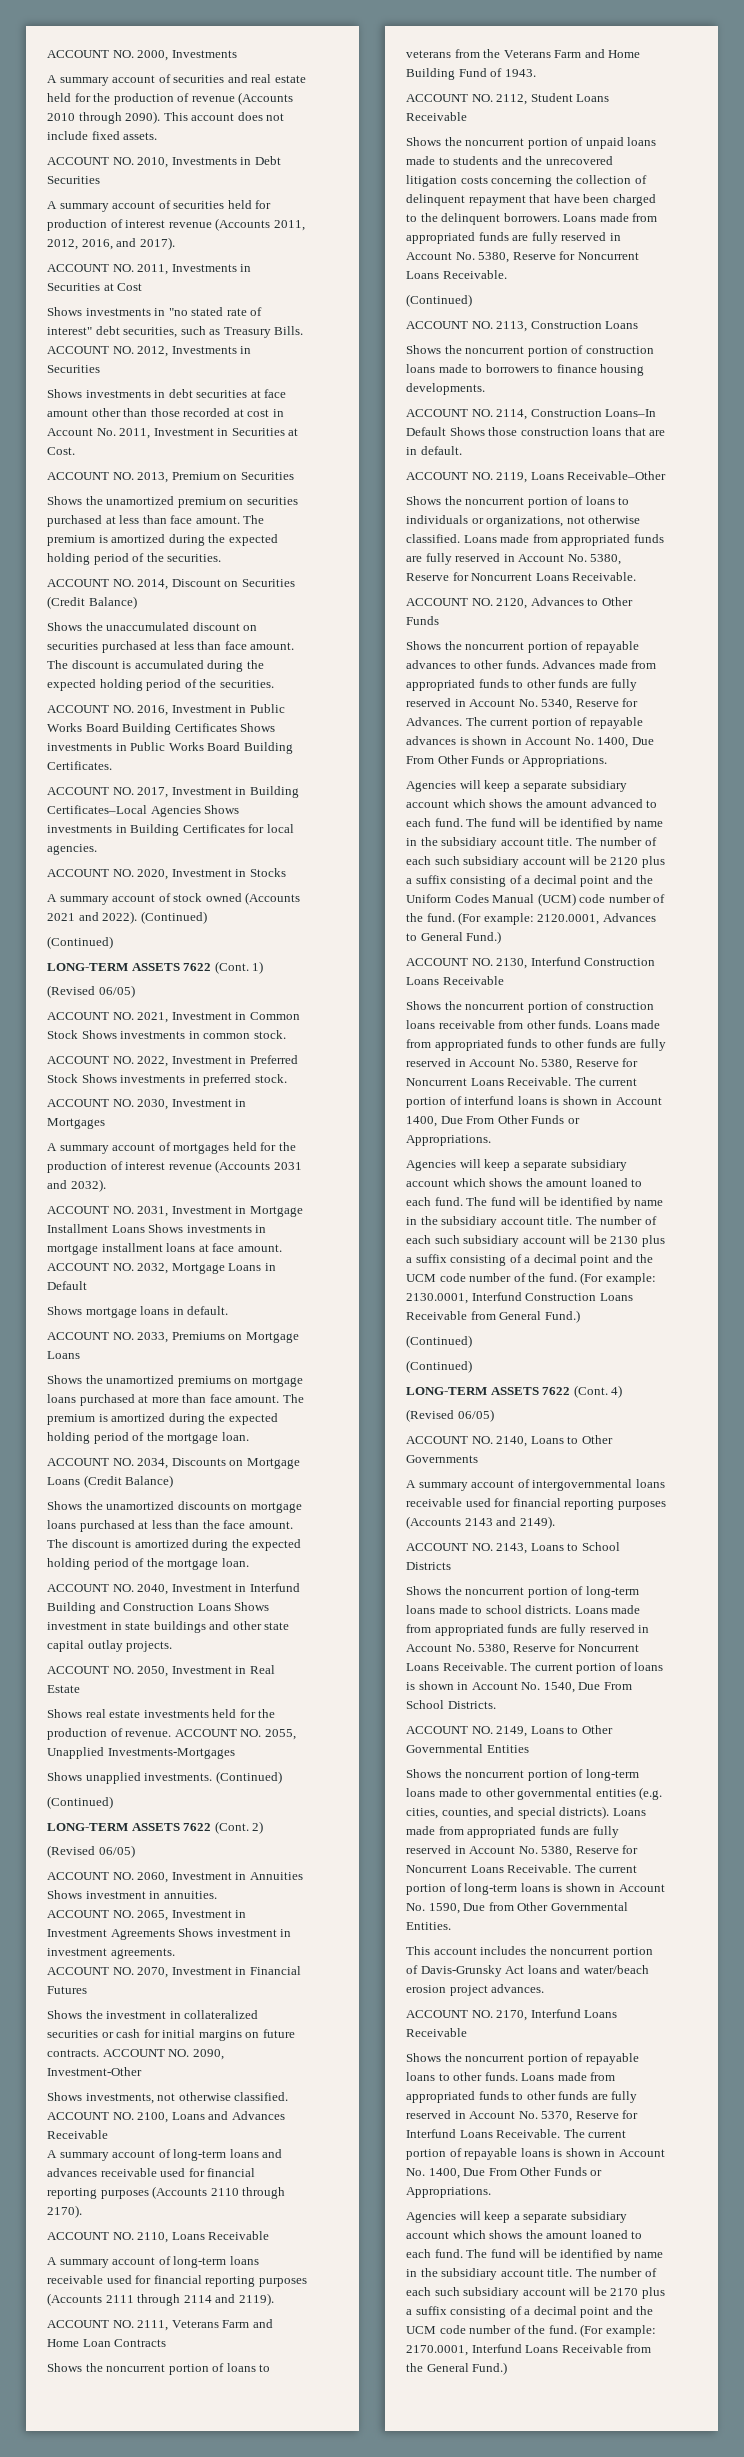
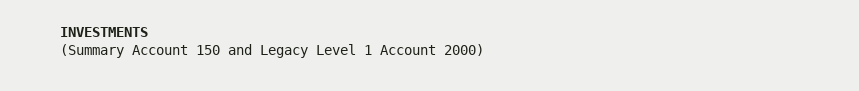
- ACCOUNT NO. 2000, Investments
- A summary account of securities and real estate held for the production of revenue (Accounts 2010 through 2090). This account does not include fixed assets.
- ACCOUNT NO. 2010, Investments in Debt Securities
- A summary account of securities held for production of interest revenue (Accounts 2011, 2012, 2016, and 2017).
- ACCOUNT NO. 2011, Investments in Securities at Cost
- Shows investments in "no stated rate of interest" debt securities, such as Treasury Bills. ACCOUNT NO. 2012, Investments in Securities
- Shows investments in debt securities at face amount other than those recorded at cost in Account No. 2011, Investment in Securities at Cost.
- ACCOUNT NO. 2013, Premium on Securities
- Shows the unamortized premium on securities purchased at less than face amount. The premium is amortized during the expected holding period of the securities.
- ACCOUNT NO. 2014, Discount on Securities (Credit Balance)
- Shows the unaccumulated discount on securities purchased at less than face amount. The discount is accumulated during the expected holding period of the securities.
- ACCOUNT NO. 2016, Investment in Public Works Board Building Certificates Shows investments in Public Works Board Building Certificates.
- ACCOUNT NO. 2017, Investment in Building Certificates–Local Agencies Shows investments in Building Certificates for local agencies.
- ACCOUNT NO. 2020, Investment in Stocks
- A summary account of stock owned (Accounts 2021 and 2022). (Continued)
- (Continued)
- LONG-TERM ASSETS 7622 (Cont. 1)
- (Revised 06/05)
- ACCOUNT NO. 2021, Investment in Common Stock Shows investments in common stock.
- ACCOUNT NO. 2022, Investment in Preferred Stock Shows investments in preferred stock.
- ACCOUNT NO. 2030, Investment in Mortgages
- A summary account of mortgages held for the production of interest revenue (Accounts 2031 and 2032).
- ACCOUNT NO. 2031, Investment in Mortgage Installment Loans Shows investments in mortgage installment loans at face amount. ACCOUNT NO. 2032, Mortgage Loans in Default
- Shows mortgage loans in default.
- ACCOUNT NO. 2033, Premiums on Mortgage Loans
- Shows the unamortized premiums on mortgage loans purchased at more than face amount. The premium is amortized during the expected holding period of the mortgage loan.
- ACCOUNT NO. 2034, Discounts on Mortgage Loans (Credit Balance)
- Shows the unamortized discounts on mortgage loans purchased at less than the face amount. The discount is amortized during the expected holding period of the mortgage loan.
- ACCOUNT NO. 2040, Investment in Interfund Building and Construction Loans Shows investment in state buildings and other state capital outlay projects.
- ACCOUNT NO. 2050, Investment in Real Estate
- Shows real estate investments held for the production of revenue. ACCOUNT NO. 2055, Unapplied Investments-Mortgages
- Shows unapplied investments. (Continued)
- (Continued)
- LONG-TERM ASSETS 7622 (Cont. 2)
- (Revised 06/05)
- ACCOUNT NO. 2060, Investment in Annuities Shows investment in annuities.
- ACCOUNT NO. 2065, Investment in Investment Agreements Shows investment in investment agreements.
- ACCOUNT NO. 2070, Investment in Financial Futures
- Shows the investment in collateralized securities or cash for initial margins on future contracts. ACCOUNT NO. 2090, Investment-Other
- Shows investments, not otherwise classified. ACCOUNT NO. 2100, Loans and Advances Receivable
- A summary account of long-term loans and advances receivable used for financial reporting purposes (Accounts 2110 through 2170).
- ACCOUNT NO. 2110, Loans Receivable
- A summary account of long-term loans receivable used for financial reporting purposes (Accounts 2111 through 2114 and 2119).
- ACCOUNT NO. 2111, Veterans Farm and Home Loan Contracts
- Shows the noncurrent portion of loans to veterans from the Veterans Farm and Home Building Fund of 1943.
- ACCOUNT NO. 2112, Student Loans Receivable
- Shows the noncurrent portion of unpaid loans made to students and the unrecovered litigation costs concerning the collection of delinquent repayment that have been charged to the delinquent borrowers. Loans made from appropriated funds are fully reserved in Account No. 5380, Reserve for Noncurrent Loans Receivable.
- (Continued)
- ACCOUNT NO. 2113, Construction Loans
- Shows the noncurrent portion of construction loans made to borrowers to finance housing developments.
- ACCOUNT NO. 2114, Construction Loans–In Default Shows those construction loans that are in default.
- ACCOUNT NO. 2119, Loans Receivable–Other
- Shows the noncurrent portion of loans to individuals or organizations, not otherwise classified. Loans made from appropriated funds are fully reserved in Account No. 5380, Reserve for Noncurrent Loans Receivable.
- ACCOUNT NO. 2120, Advances to Other Funds
- Shows the noncurrent portion of repayable advances to other funds. Advances made from appropriated funds to other funds are fully reserved in Account No. 5340, Reserve for Advances. The current portion of repayable advances is shown in Account No. 1400, Due From Other Funds or Appropriations.
- Agencies will keep a separate subsidiary account which shows the amount advanced to each fund. The fund will be identified by name in the subsidiary account title. The number of each such subsidiary account will be 2120 plus a suffix consisting of a decimal point and the Uniform Codes Manual (UCM) code number of the fund. (For example: 2120.0001, Advances to General Fund.)
- ACCOUNT NO. 2130, Interfund Construction Loans Receivable
- Shows the noncurrent portion of construction loans receivable from other funds. Loans made from appropriated funds to other funds are fully reserved in Account No. 5380, Reserve for Noncurrent Loans Receivable. The current portion of interfund loans is shown in Account 1400, Due From Other Funds or Appropriations.
- Agencies will keep a separate subsidiary account which shows the amount loaned to each fund. The fund will be identified by name in the subsidiary account title. The number of each such subsidiary account will be 2130 plus a suffix consisting of a decimal point and the UCM code number of the fund. (For example: 2130.0001, Interfund Construction Loans Receivable from General Fund.)
- (Continued)
- (Continued)
- LONG-TERM ASSETS 7622 (Cont. 4)
- (Revised 06/05)
- ACCOUNT NO. 2140, Loans to Other Governments
- A summary account of intergovernmental loans receivable used for financial reporting purposes (Accounts 2143 and 2149).
- ACCOUNT NO. 2143, Loans to School Districts
- Shows the noncurrent portion of long-term loans made to school districts. Loans made from appropriated funds are fully reserved in Account No. 5380, Reserve for Noncurrent Loans Receivable. The current portion of loans is shown in Account No. 1540, Due From School Districts.
- ACCOUNT NO. 2149, Loans to Other Governmental Entities
- Shows the noncurrent portion of long-term loans made to other governmental entities (e.g. cities, counties, and special districts). Loans made from appropriated funds are fully reserved in Account No. 5380, Reserve for Noncurrent Loans Receivable. The current portion of long-term loans is shown in Account No. 1590, Due from Other Governmental Entities.
- This account includes the noncurrent portion of Davis-Grunsky Act loans and water/beach erosion project advances.
- ACCOUNT NO. 2170, Interfund Loans Receivable
- Shows the noncurrent portion of repayable loans to other funds. Loans made from appropriated funds to other funds are fully reserved in Account No. 5370, Reserve for Interfund Loans Receivable. The current portion of repayable loans is shown in Account No. 1400, Due From Other Funds or Appropriations.
- Agencies will keep a separate subsidiary account which shows the amount loaned to each fund. The fund will be identified by name in the subsidiary account title. The number of each such subsidiary account will be 2170 plus a suffix consisting of a decimal point and the UCM code number of the fund. (For example: 2170.0001, Interfund Loans Receivable from the General Fund.)
+ INVESTMENTS
+ (Summary Account 150 and Legacy Level 1 Account 2000)

